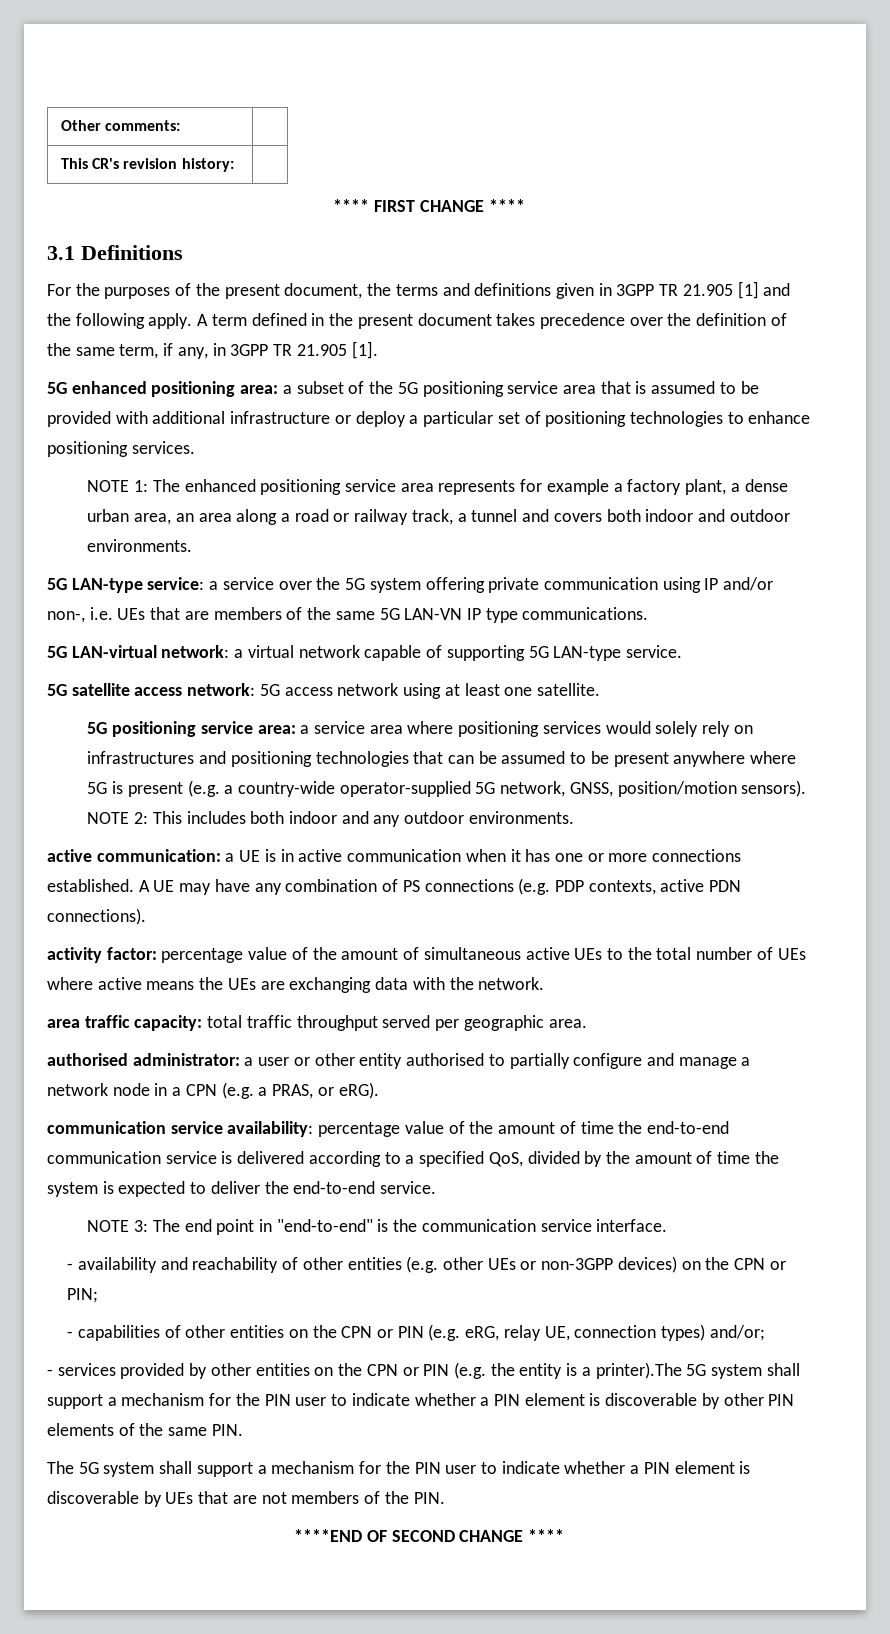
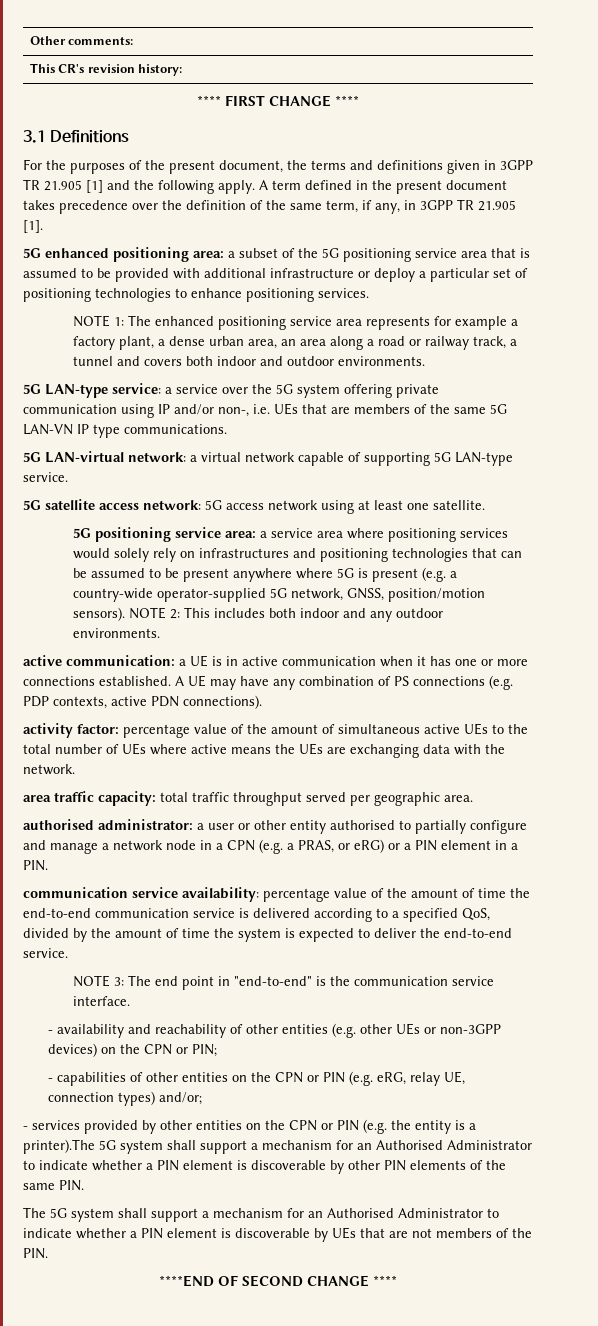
- authorised administrator: a user or other entity authorised to partially configure and manage a network node in a CPN (e.g. a PRAS, or eRG).
+ authorised administrator: a user or other entity authorised to partially configure and manage a network node in a CPN (e.g. a PRAS, or eRG) or a PIN element in a PIN.
- - services provided by other entities on the CPN or PIN (e.g. the entity is a printer).The 5G system shall support a mechanism for the PIN user to indicate whether a PIN element is discoverable by other PIN elements of the same PIN.
+ - services provided by other entities on the CPN or PIN (e.g. the entity is a printer).The 5G system shall support a mechanism for an Authorised Administrator to indicate whether a PIN element is discoverable by other PIN elements of the same PIN.
- The 5G system shall support a mechanism for the PIN user to indicate whether a PIN element is discoverable by UEs that are not members of the PIN.
+ The 5G system shall support a mechanism for an Authorised Administrator to indicate whether a PIN element is discoverable by UEs that are not members of the PIN.

